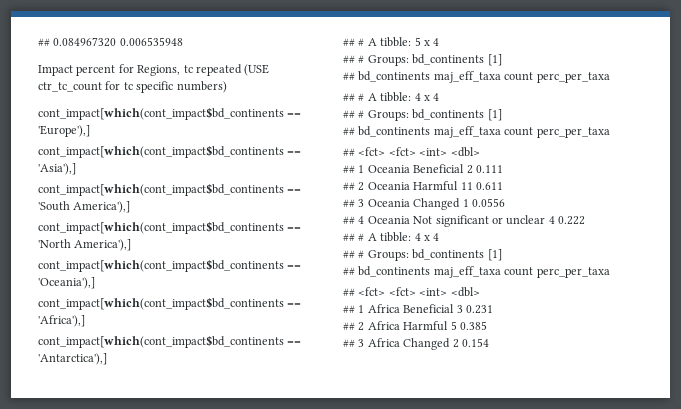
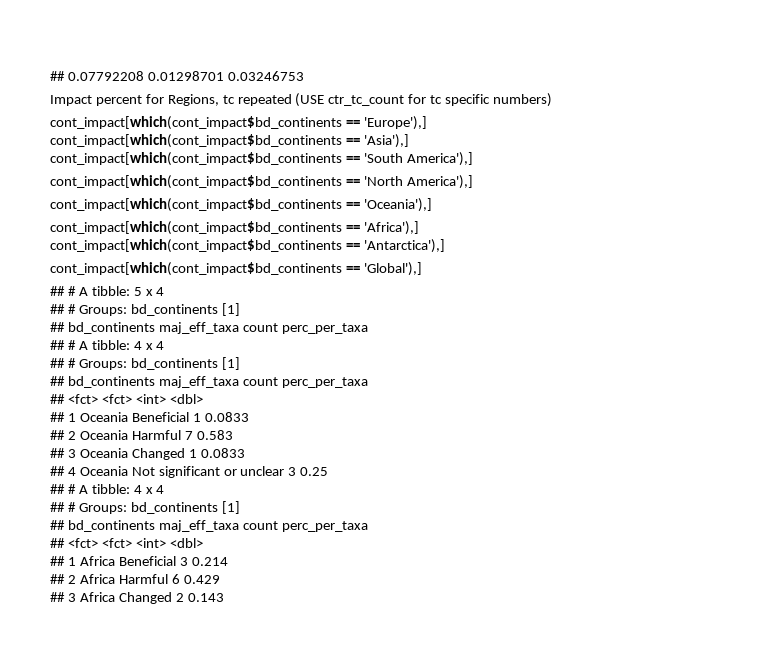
- ## 0.084967320 0.006535948
+ ## 0.07792208 0.01298701 0.03246753
+ cont_impact[which(cont_impact$bd_continents == 'Global'),]
- ## 1 Oceania Beneficial 2 0.111
+ ## 1 Oceania Beneficial 1 0.0833
- ## 2 Oceania Harmful 11 0.611
+ ## 2 Oceania Harmful 7 0.583
- ## 3 Oceania Changed 1 0.0556
+ ## 3 Oceania Changed 1 0.0833
- ## 4 Oceania Not significant or unclear 4 0.222
+ ## 4 Oceania Not significant or unclear 3 0.25
- ## 1 Africa Beneficial 3 0.231
+ ## 1 Africa Beneficial 3 0.214
- ## 2 Africa Harmful 5 0.385
+ ## 2 Africa Harmful 6 0.429
- ## 3 Africa Changed 2 0.154
+ ## 3 Africa Changed 2 0.143

